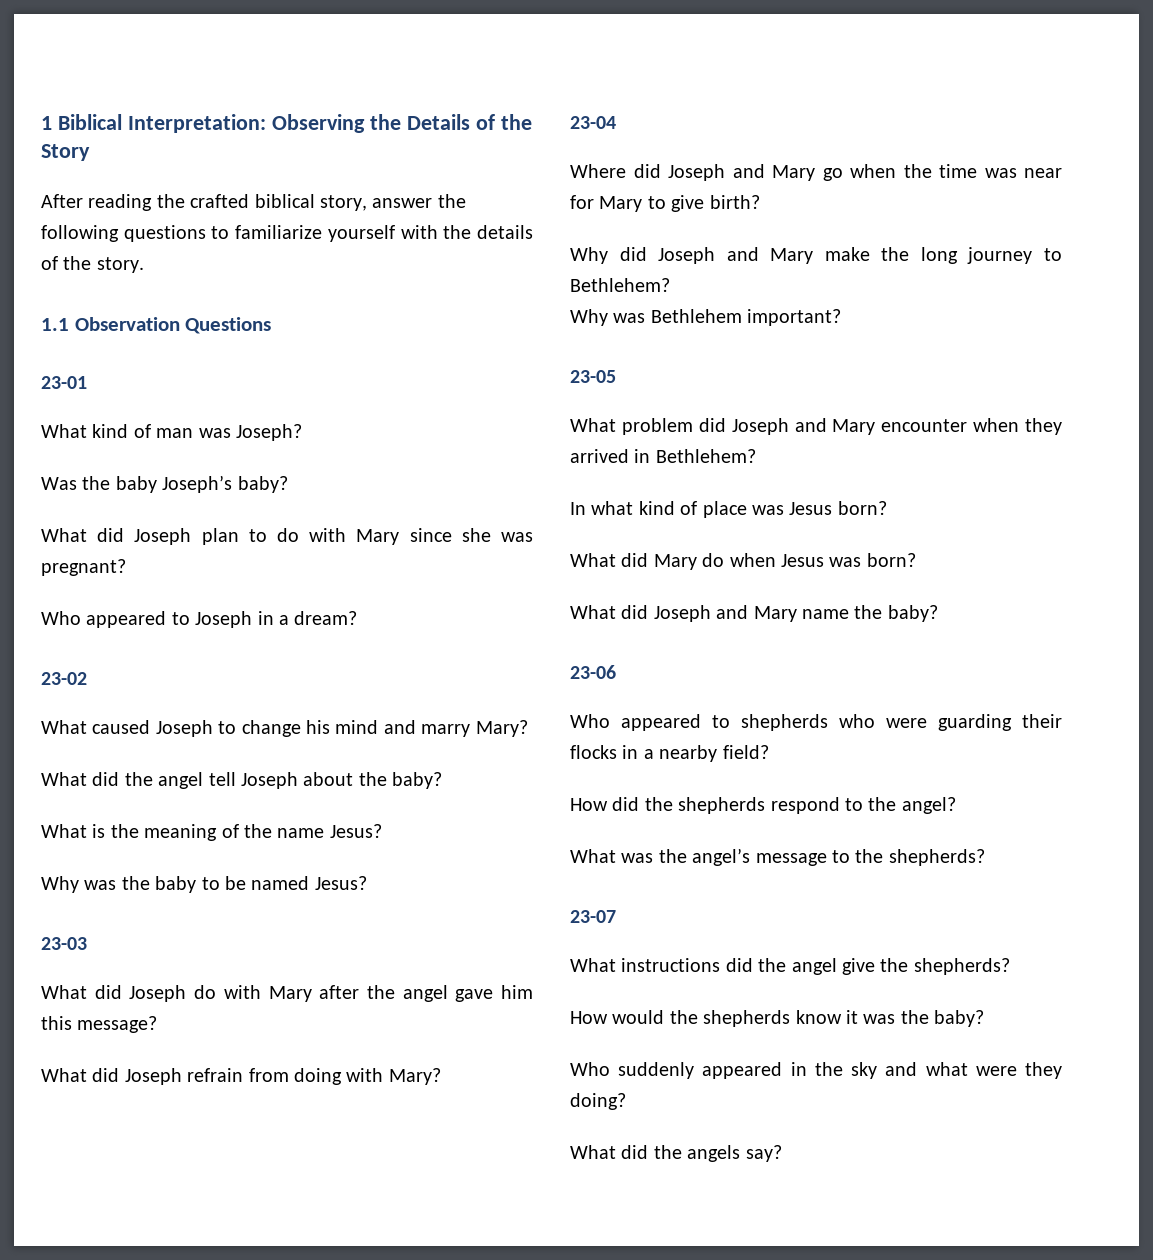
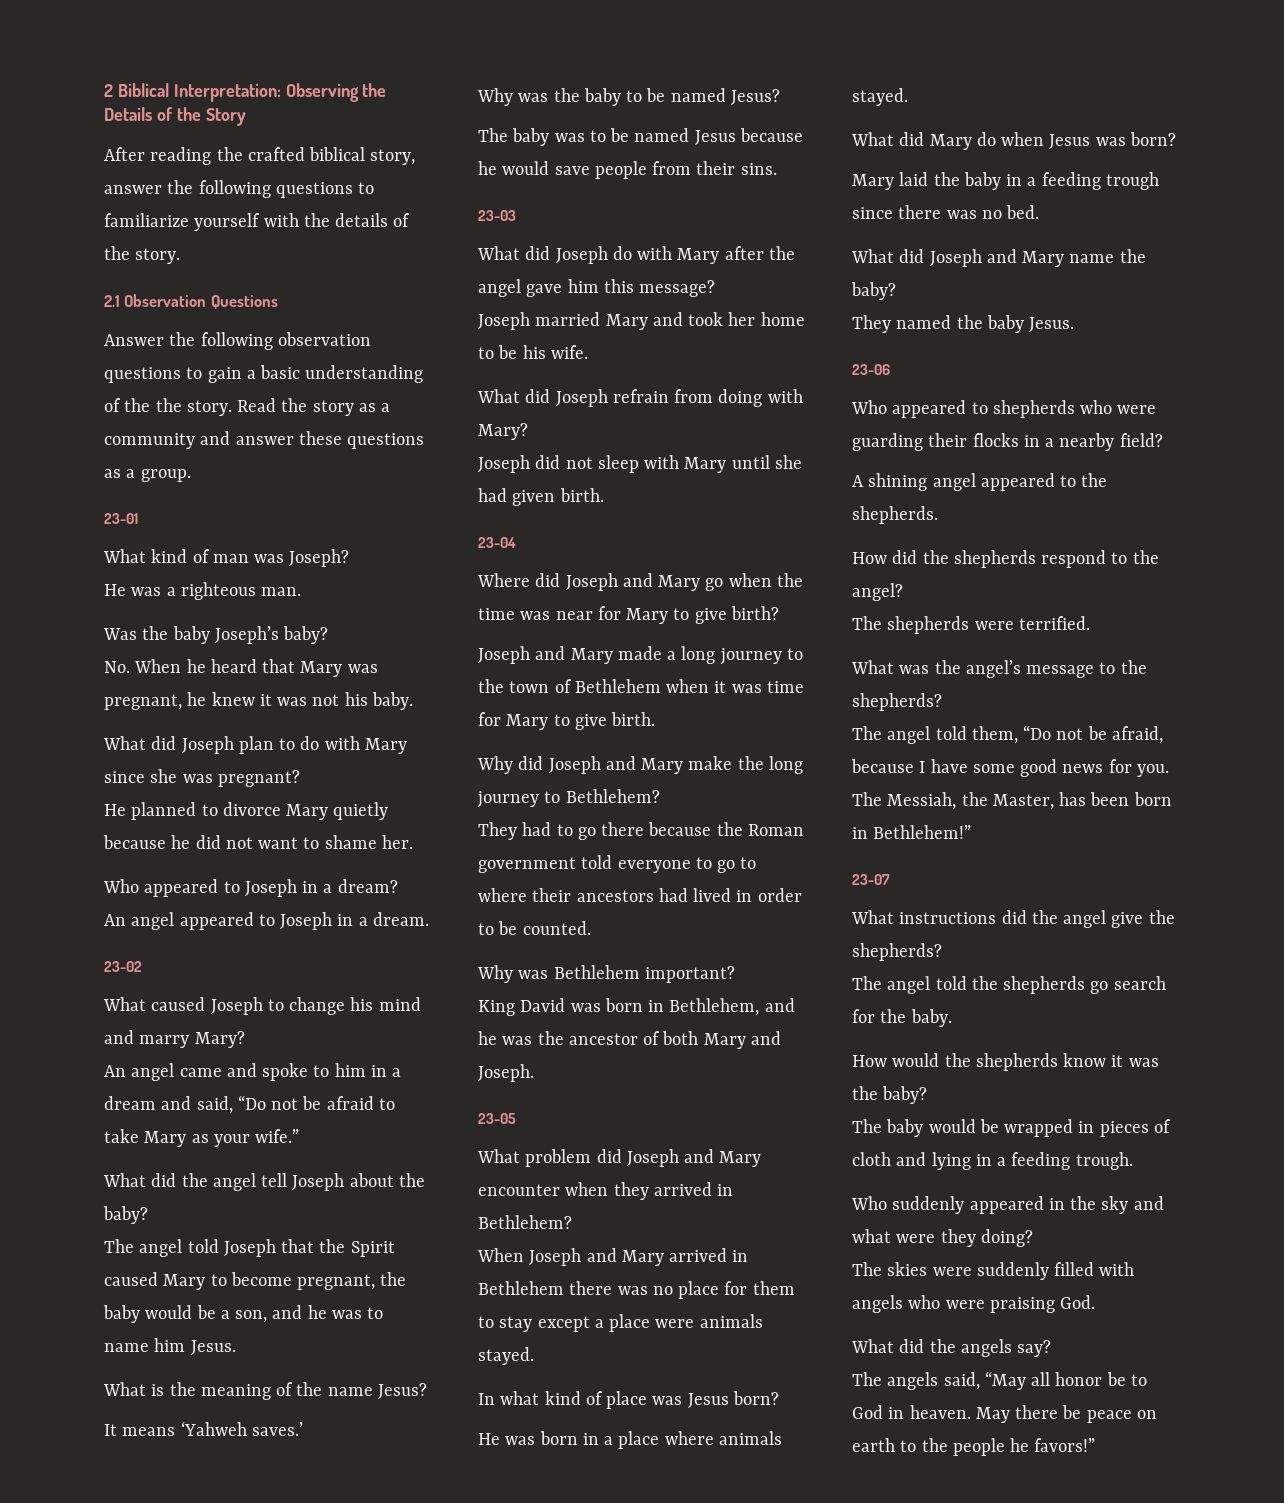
- 1 Biblical Interpretation: Observing the Details of the Story
+ 2 Biblical Interpretation: Observing the Details of the Story
- 1.1 Observation Questions
+ 2.1 Observation Questions
+ Answer the following observation questions to gain a basic understanding of the the story. Read the story as a community and answer these questions as a group.
+ He was a righteous man.
+ No. When he heard that Mary was pregnant, he knew it was not his baby.
+ He planned to divorce Mary quietly because he did not want to shame her.
+ An angel appeared to Joseph in a dream.
+ An angel came and spoke to him in a dream and said, “Do not be afraid to take Mary as your wife.”
+ The angel told Joseph that the Spirit caused Mary to become pregnant, the baby would be a son, and he was to name him Jesus.
+ It means ‘Yahweh saves.’
+ The baby was to be named Jesus because he would save people from their sins.
+ Joseph married Mary and took her home to be his wife.
+ Joseph did not sleep with Mary until she had given birth.
+ Joseph and Mary made a long journey to the town of Bethlehem when it was time for Mary to give birth.
+ They had to go there because the Roman government told everyone to go to where their ancestors had lived in order to be counted.
  Why was Bethlehem important?
+ King David was born in Bethlehem, and he was the ancestor of both Mary and Joseph.
+ When Joseph and Mary arrived in Bethlehem there was no place for them to stay except a place were animals stayed.
+ He was born in a place where animals stayed.
+ Mary laid the baby in a feeding trough since there was no bed.
+ They named the baby Jesus.
+ A shining angel appeared to the shepherds.
+ The shepherds were terrified.
+ The angel told them, “Do not be afraid, because I have some good news for you. The Messiah, the Master, has been born in Bethlehem!”
+ The angel told the shepherds go search for the baby.
+ The baby would be wrapped in pieces of cloth and lying in a feeding trough.
+ The skies were suddenly filled with angels who were praising God.
+ The angels said, “May all honor be to God in heaven. May there be peace on earth to the people he favors!”

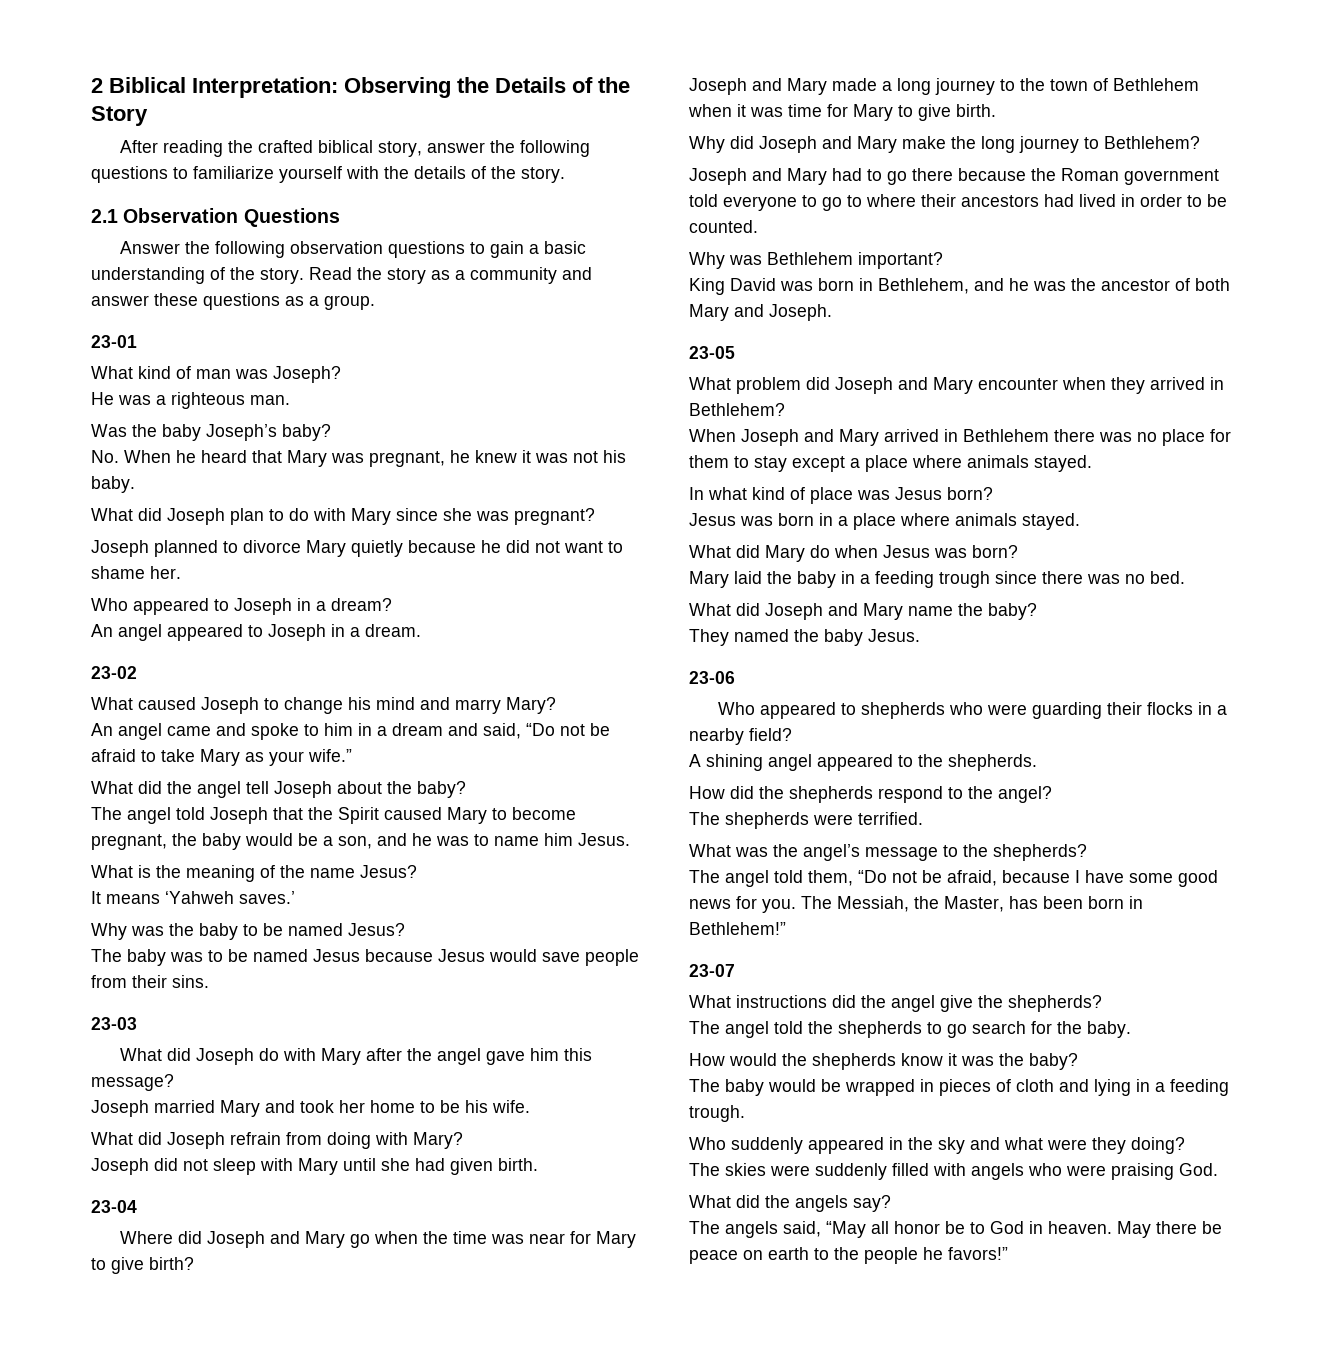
- Answer the following observation questions to gain a basic understanding of the the story.
+ Answer the following observation questions to gain a basic understanding of the story.
- He planned to divorce Mary quietly because he did not want to shame her.
+ Joseph planned to divorce Mary quietly because he did not want to shame her.
- The baby was to be named Jesus because he would save people from their sins.
+ The baby was to be named Jesus because Jesus would save people from their sins.
- They had to go there because the Roman government told everyone to go to where their ancestors had lived in order to be counted.
+ Joseph and Mary had to go there because the Roman government told everyone to go to where their ancestors had lived in order to be counted.
- When Joseph and Mary arrived in Bethlehem there was no place for them to stay except a place were animals stayed.
+ When Joseph and Mary arrived in Bethlehem there was no place for them to stay except a place where animals stayed.
- He was born in a place where animals stayed.
+ Jesus was born in a place where animals stayed.
- The angel told the shepherds go search for the baby.
+ The angel told the shepherds to go search for the baby.

